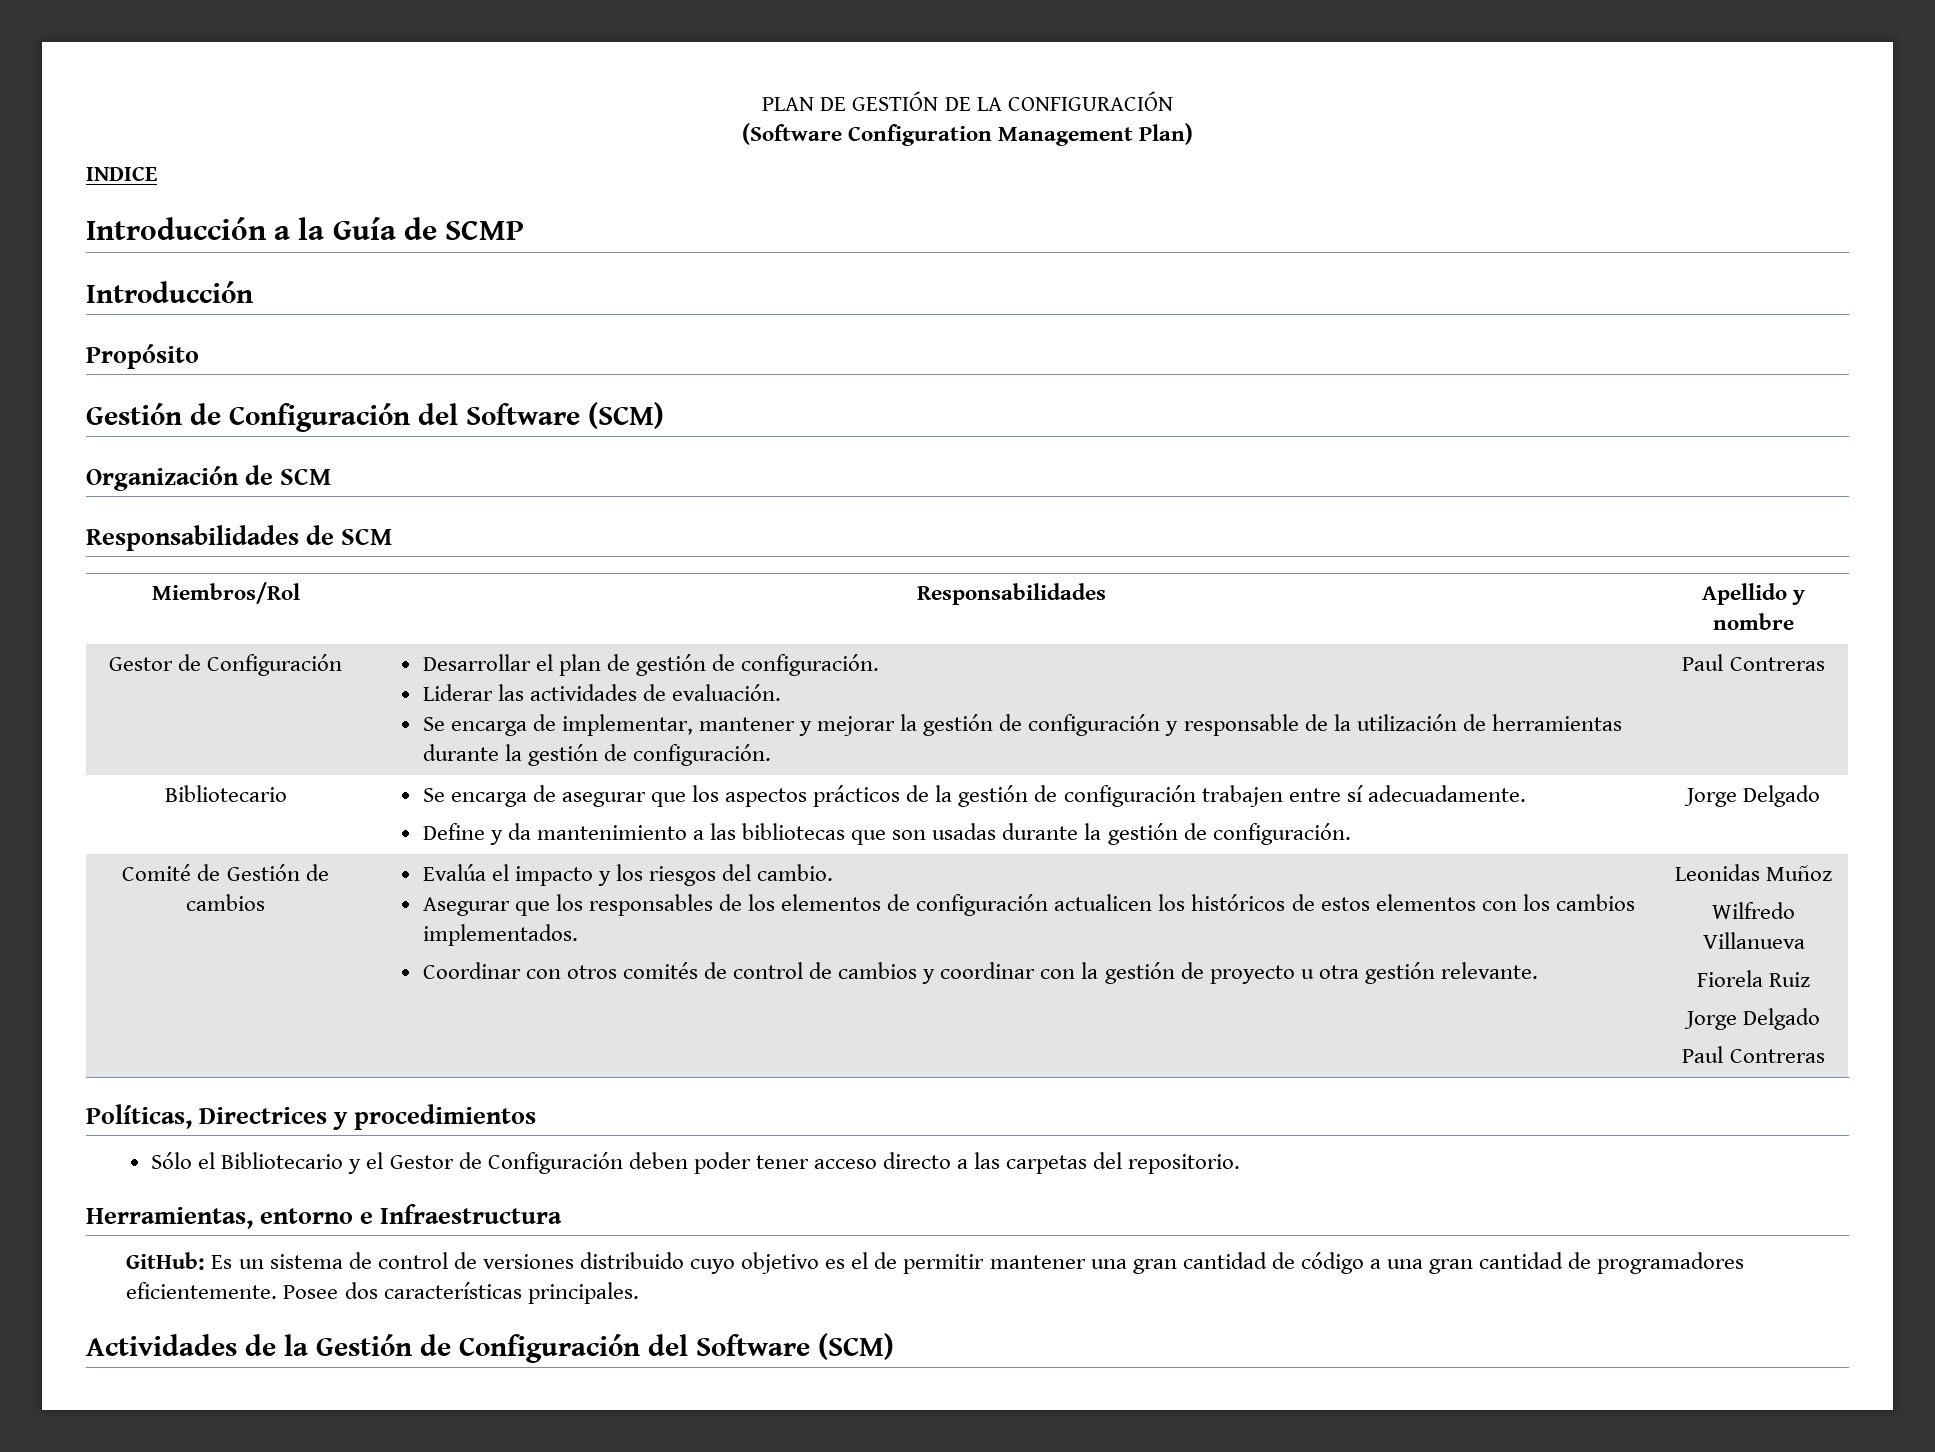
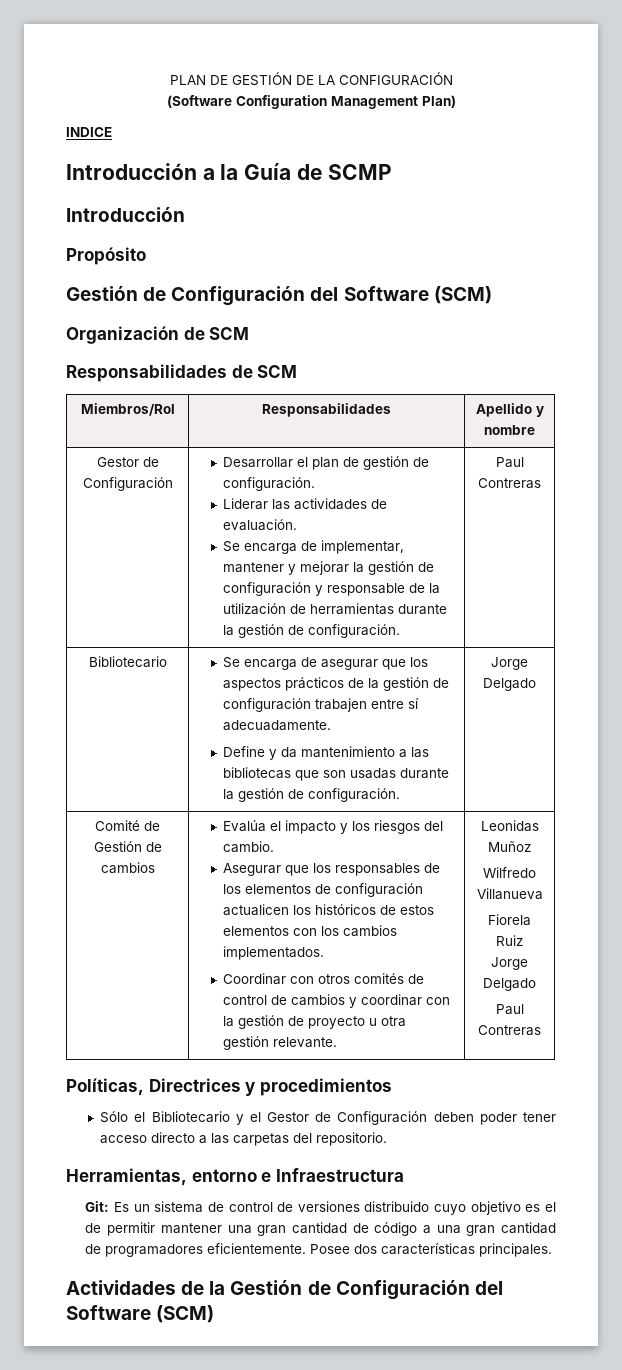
- GitHub: Es un sistema de control de versiones distribuido cuyo objetivo es el de permitir mantener una gran cantidad de código a una gran cantidad de programadores eficientemente.
+ Git: Es un sistema de control de versiones distribuido cuyo objetivo es el de permitir mantener una gran cantidad de código a una gran cantidad de programadores eficientemente.

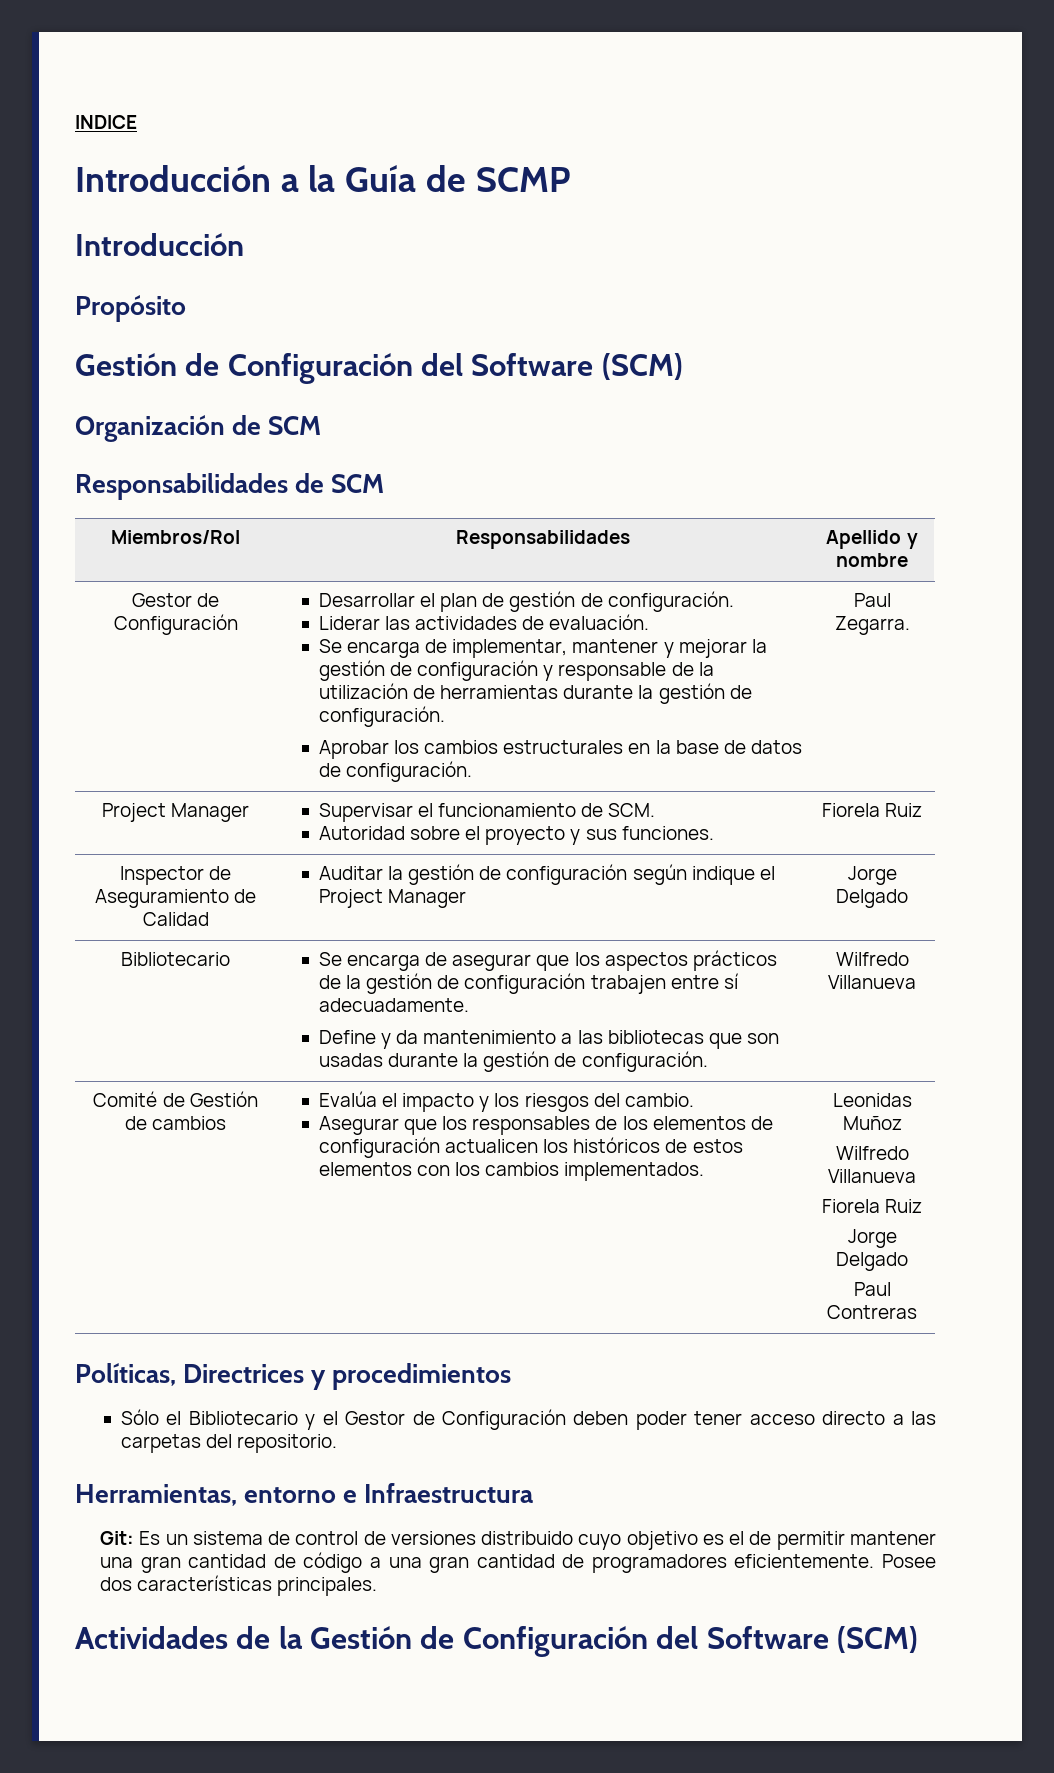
- PLAN DE GESTIÓN DE LA CONFIGURACIÓN
- (Software Configuration Management Plan)
- Se encarga de implementar, mantener y mejorar la gestión de configuración y responsable de la utilización de herramientas durante la gestión de configuración. | Paul Contreras
+ Se encarga de implementar, mantener y mejorar la gestión de configuración y responsable de la utilización de herramientas durante la gestión de configuración.
+ Aprobar los cambios estructurales en la base de datos de configuración. | Paul Zegarra.
+ Project Manager | Supervisar el funcionamiento de SCM.
+ Autoridad sobre el proyecto y sus funciones. | Fiorela Ruiz
+ Inspector de Aseguramiento de Calidad | Auditar la gestión de configuración según indique el Project Manager | Jorge Delgado
  Bibliotecario | Se encarga de asegurar que los aspectos prácticos de la gestión de configuración trabajen entre sí adecuadamente.
- Define y da mantenimiento a las bibliotecas que son usadas durante la gestión de configuración. | Jorge Delgado
+ Define y da mantenimiento a las bibliotecas que son usadas durante la gestión de configuración. | Wilfredo Villanueva
- Coordinar con otros comités de control de cambios y coordinar con la gestión de proyecto u otra gestión relevante.

